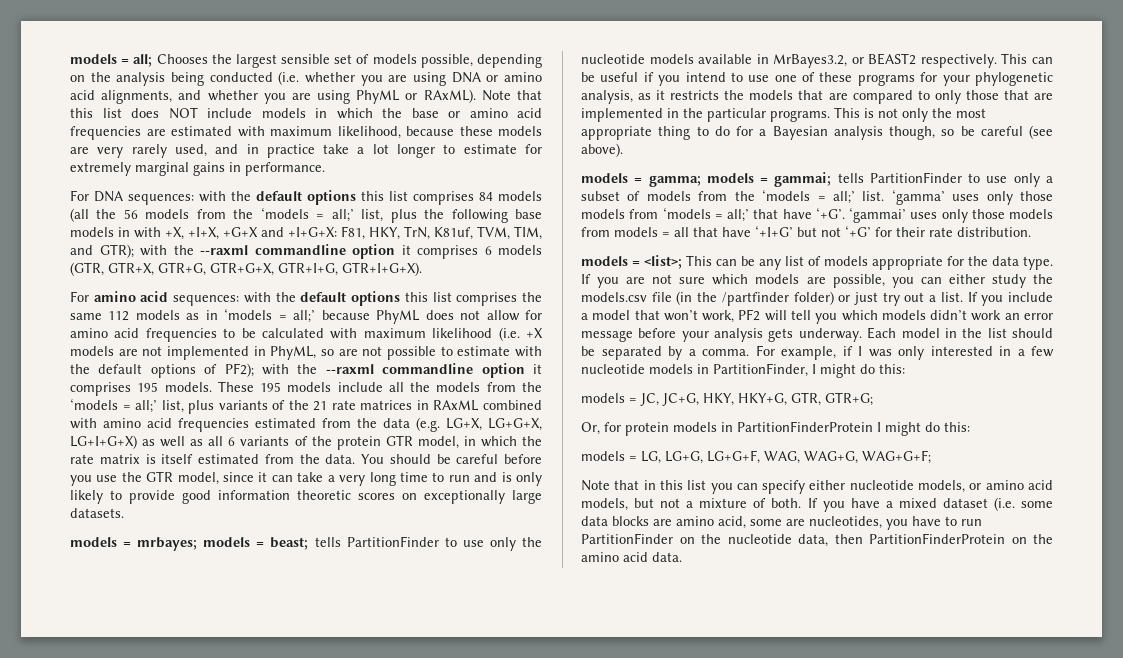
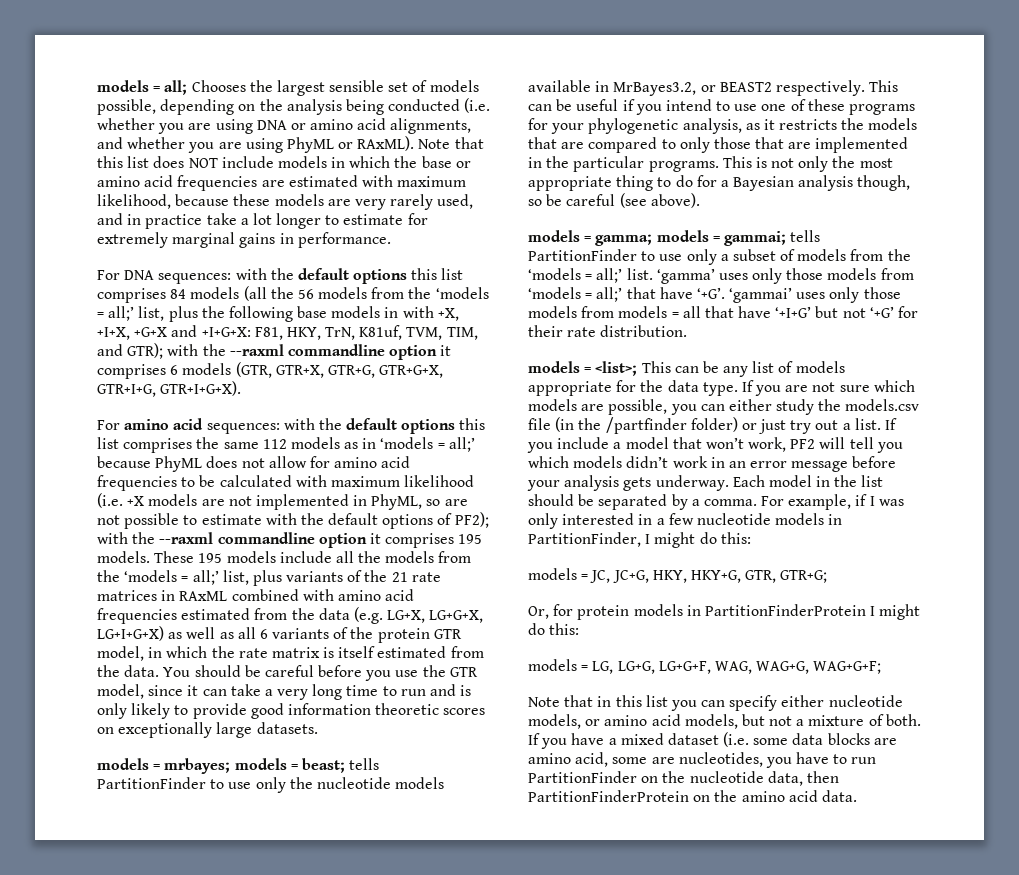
- If you include a model that won’t work, PF2 will tell you which models didn’t work an error message before your analysis gets underway.
+ If you include a model that won’t work, PF2 will tell you which models didn’t work in an error message before your analysis gets underway.

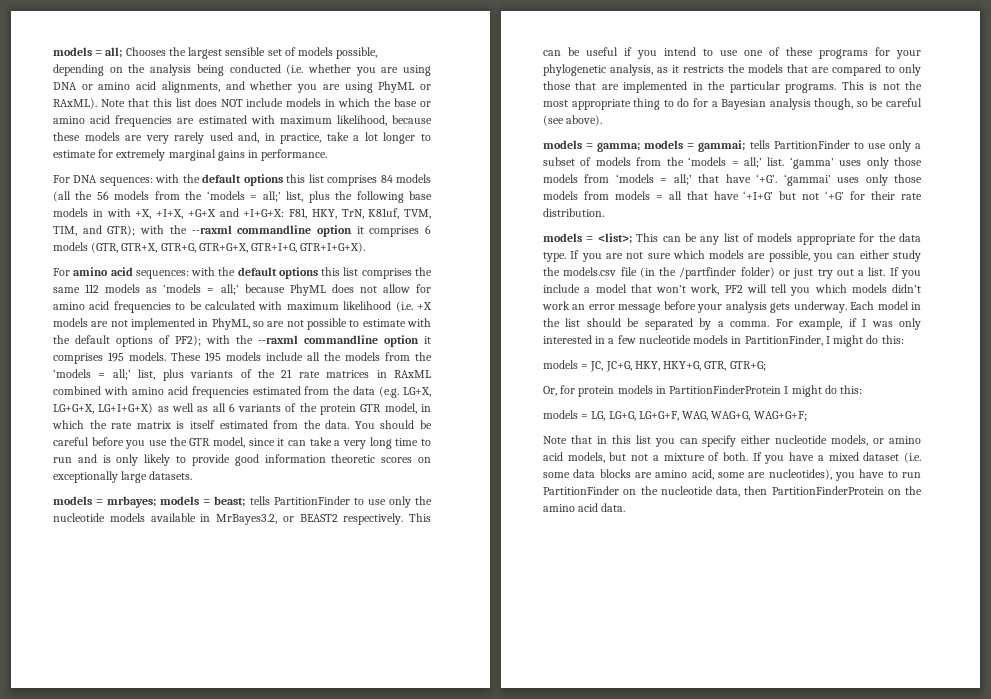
- Note that this list does NOT include models in which the base or amino acid frequencies are estimated with maximum likelihood, because these models are very rarely used, and in practice take a lot longer to estimate for extremely marginal gains in performance.
+ Note that this list does NOT include models in which the base or amino acid frequencies are estimated with maximum likelihood, because these models are very rarely used and, in practice, take a lot longer to estimate for extremely marginal gains in performance.
- with the default options this list comprises the same 112 models as in ‘models = all;’
+ with the default options this list comprises the same 112 models as ‘models = all;’
- This is not only the most appropriate thing to do for a Bayesian analysis though, so be careful (see above).
+ This is not the most appropriate thing to do for a Bayesian analysis though, so be careful (see above).
- If you include a model that won’t work, PF2 will tell you which models didn’t work in an error message before your analysis gets underway.
+ If you include a model that won’t work, PF2 will tell you which models didn’t work an error message before your analysis gets underway.
- If you have a mixed dataset (i.e. some data blocks are amino acid, some are nucleotides, you have to run PartitionFinder on the nucleotide data, then PartitionFinderProtein on the amino acid data.
+ If you have a mixed dataset (i.e. some data blocks are amino acid, some are nucleotides), you have to run PartitionFinder on the nucleotide data, then PartitionFinderProtein on the amino acid data.

